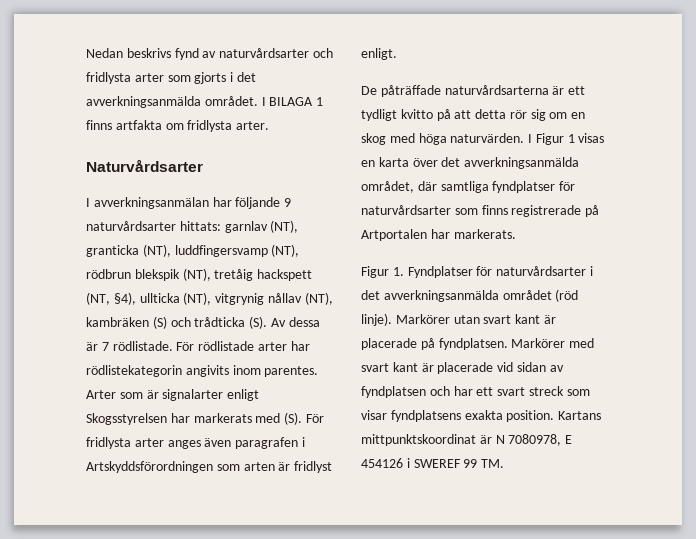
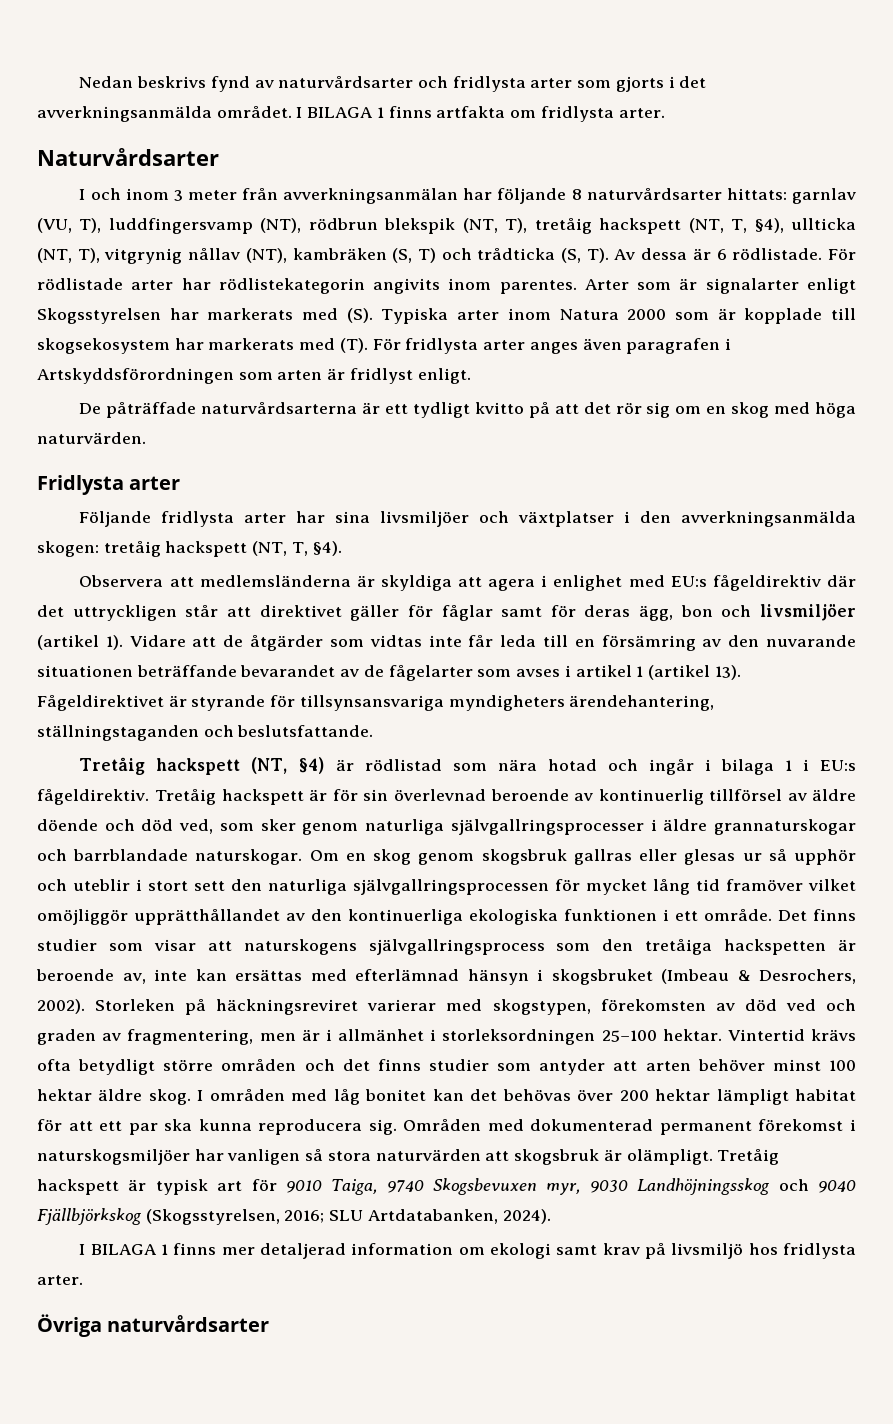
- I avverkningsanmälan har följande 9 naturvårdsarter hittats: garnlav (NT), granticka (NT), luddfingersvamp (NT), rödbrun blekspik (NT), tretåig hackspett (NT, §4), ullticka (NT), vitgrynig nållav (NT), kambräken (S) och trådticka (S). Av dessa är 7 rödlistade.
+ I och inom 3 meter från avverkningsanmälan har följande 8 naturvårdsarter hittats: garnlav (VU, T), luddfingersvamp (NT), rödbrun blekspik (NT, T), tretåig hackspett (NT, T, §4), ullticka (NT, T), vitgrynig nållav (NT), kambräken (S, T) och trådticka (S, T). Av dessa är 6 rödlistade.
- Arter som är signalarter enligt Skogsstyrelsen har markerats med (S). För fridlysta arter anges även paragrafen i Artskyddsförordningen som arten är fridlyst enligt.
+ Arter som är signalarter enligt Skogsstyrelsen har markerats med (S). Typiska arter inom Natura 2000 som är kopplade till skogsekosystem har markerats med (T). För fridlysta arter anges även paragrafen i Artskyddsförordningen som arten är fridlyst enligt.
- De påträffade naturvårdsarterna är ett tydligt kvitto på att detta rör sig om en skog med höga naturvärden. I Figur 1 visas en karta över det avverkningsanmälda området, där samtliga fyndplatser för naturvårdsarter som finns registrerade på Artportalen har markerats.
- Figur 1. Fyndplatser för naturvårdsarter i det avverkningsanmälda området (röd linje). Markörer utan svart kant är placerade på fyndplatsen. Markörer med svart kant är placerade vid sidan av fyndplatsen och har ett svart streck som visar fyndplatsens exakta position. Kartans mittpunktskoordinat är N 7080978, E 454126 i SWEREF 99 TM.
+ De påträffade naturvårdsarterna är ett tydligt kvitto på att det rör sig om en skog med höga naturvärden.
+ Fridlysta arter
+ Följande fridlysta arter har sina livsmiljöer och växtplatser i den avverkningsanmälda skogen: tretåig hackspett (NT, T, §4).
+ Observera att medlemsländerna är skyldiga att agera i enlighet med EU:s fågeldirektiv där det uttryckligen står att direktivet gäller för fåglar samt för deras ägg, bon och livsmiljöer (artikel 1). Vidare att de åtgärder som vidtas inte får leda till en försämring av den nuvarande situationen beträffande bevarandet av de fågelarter som avses i artikel 1 (artikel 13). Fågeldirektivet är styrande för tillsynsansvariga myndigheters ärendehantering, ställningstaganden och beslutsfattande.
+ Tretåig hackspett (NT, §4) är rödlistad som nära hotad och ingår i bilaga 1 i EU:s fågeldirektiv. Tretåig hackspett är för sin överlevnad beroende av kontinuerlig tillförsel av äldre döende och död ved, som sker genom naturliga självgallringsprocesser i äldre grannaturskogar och barrblandade naturskogar. Om en skog genom skogsbruk gallras eller glesas ur så upphör och uteblir i stort sett den naturliga självgallringsprocessen för mycket lång tid framöver vilket omöjliggör upprätthållandet av den kontinuerliga ekologiska funktionen i ett område. Det finns studier som visar att naturskogens självgallringsprocess som den tretåiga hackspetten är beroende av, inte kan ersättas med efterlämnad hänsyn i skogsbruket (Imbeau & Desrochers, 2002). Storleken på häckningsreviret varierar med skogstypen, förekomsten av död ved och graden av fragmentering, men är i allmänhet i storleksordningen 25–100 hektar. Vintertid krävs ofta betydligt större områden och det finns studier som antyder att arten behöver minst 100 hektar äldre skog. I områden med låg bonitet kan det behövas över 200 hektar lämpligt habitat för att ett par ska kunna reproducera sig. Områden med dokumenterad permanent förekomst i naturskogsmiljöer har vanligen så stora naturvärden att skogsbruk är olämpligt. Tretåig hackspett är typisk art för 9010 Taiga, 9740 Skogsbevuxen myr, 9030 Landhöjningsskog och 9040 Fjällbjörkskog (Skogsstyrelsen, 2016; SLU Artdatabanken, 2024).
+ I BILAGA 1 finns mer detaljerad information om ekologi samt krav på livsmiljö hos fridlysta arter.
+ Övriga naturvårdsarter

